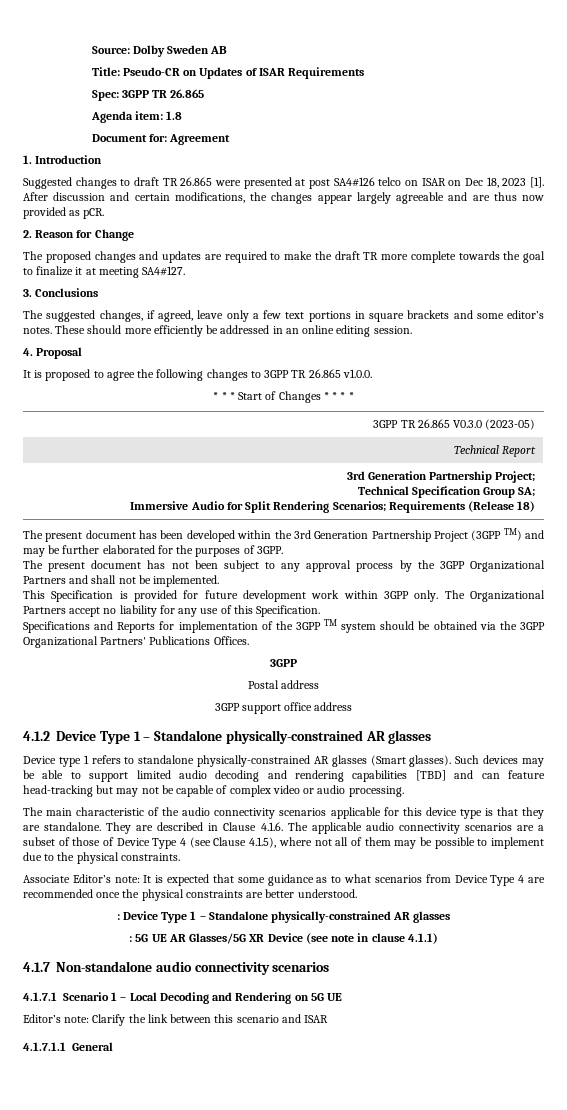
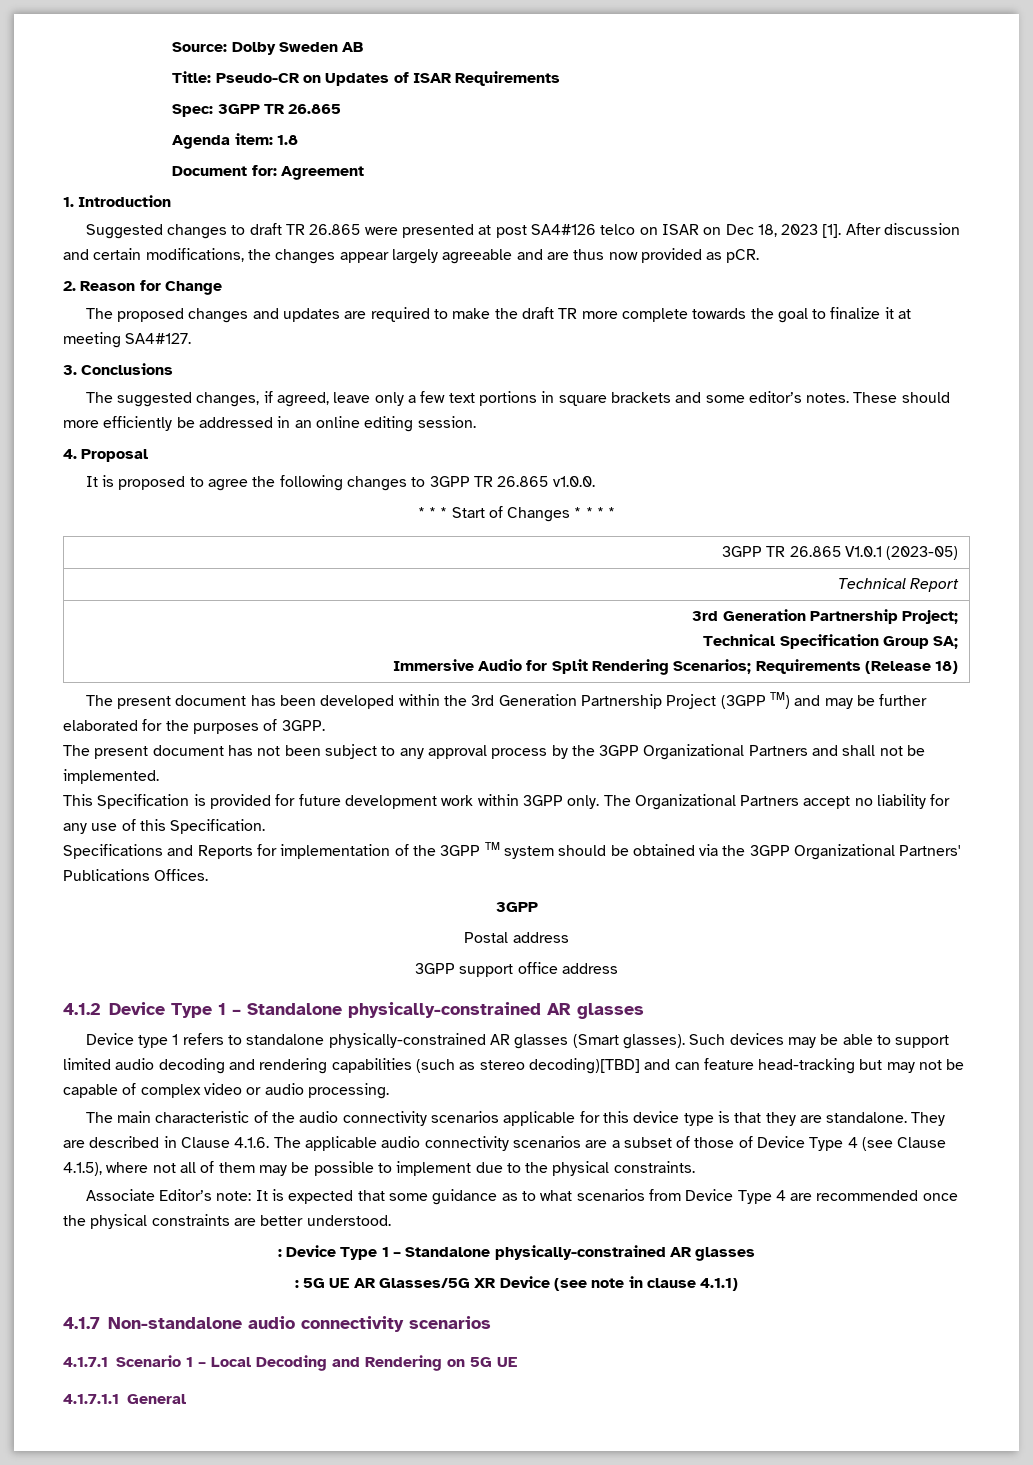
- 3GPP TR 26.865 V0.3.0 (2023-05)
+ 3GPP TR 26.865 V1.0.1 (2023-05)
- Such devices may be able to support limited audio decoding and rendering capabilities [TBD] and can feature head-tracking but may not be capable of complex video or audio processing.
+ Such devices may be able to support limited audio decoding and rendering capabilities (such as stereo decoding)[TBD] and can feature head-tracking but may not be capable of complex video or audio processing.
- Editor’s note: Clarify the link between this scenario and ISAR

